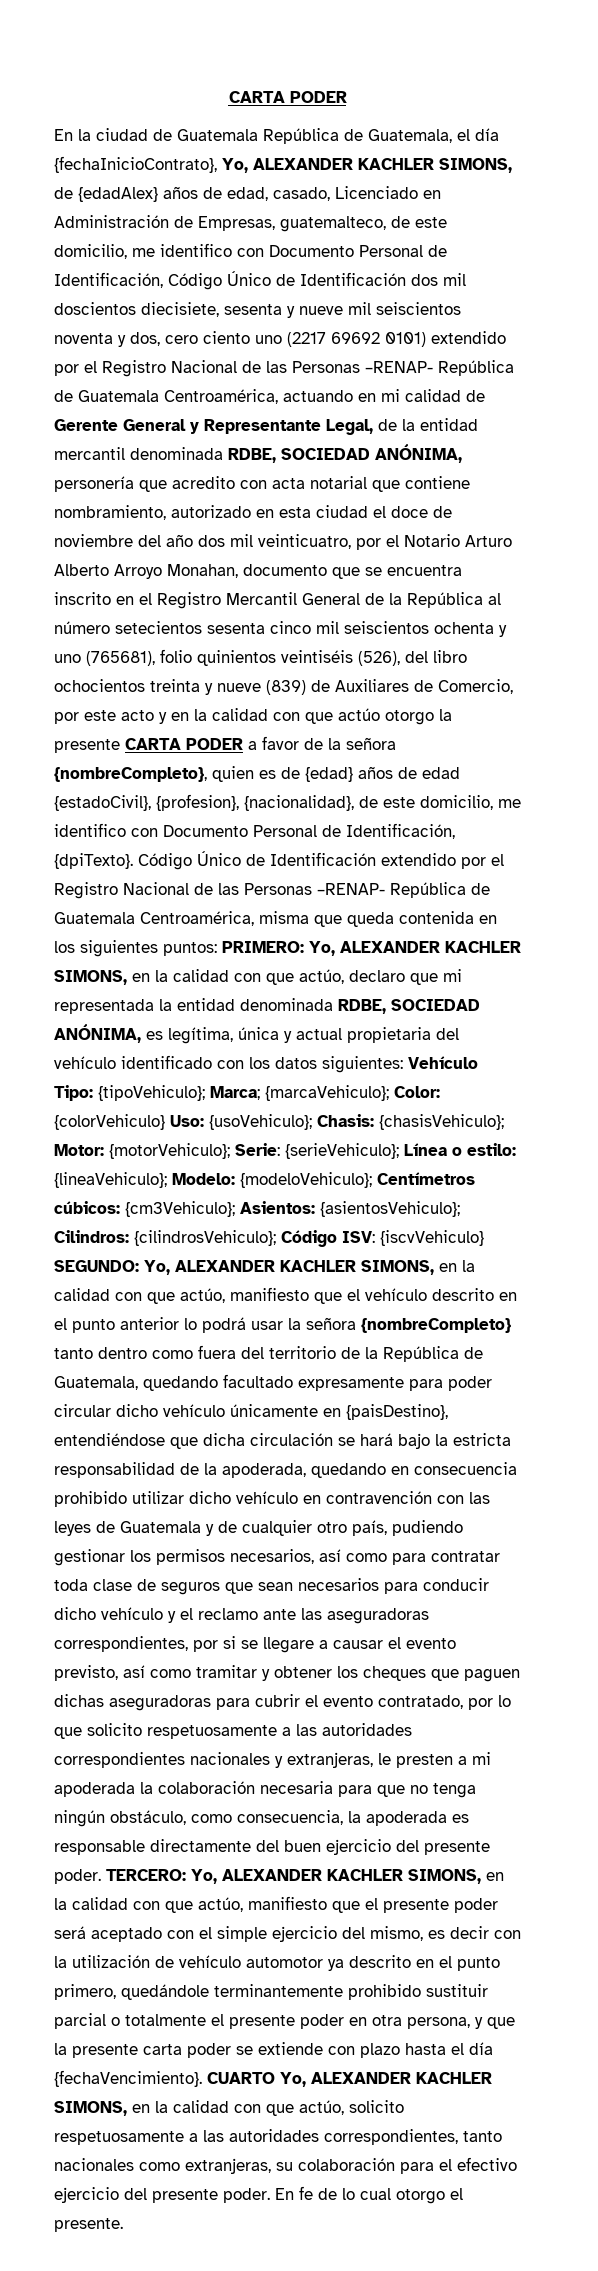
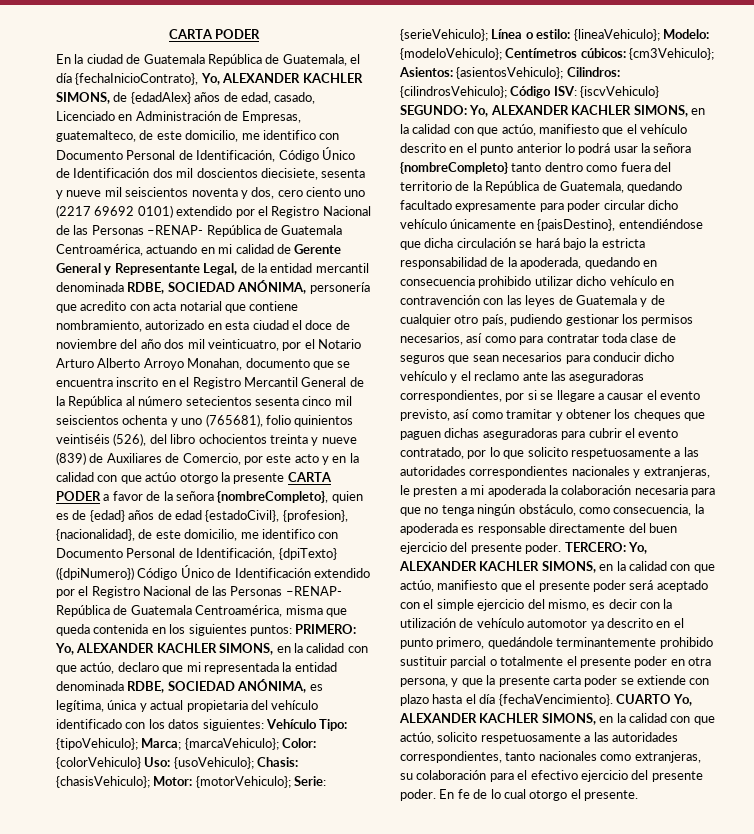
- En la ciudad de Guatemala República de Guatemala, el día {fechaInicioContrato}, Yo, ALEXANDER KACHLER SIMONS, de {edadAlex} años de edad, casado, Licenciado en Administración de Empresas, guatemalteco, de este domicilio, me identifico con Documento Personal de Identificación, Código Único de Identificación dos mil doscientos diecisiete, sesenta y nueve mil seiscientos noventa y dos, cero ciento uno (2217 69692 0101) extendido por el Registro Nacional de las Personas –RENAP- República de Guatemala Centroamérica, actuando en mi calidad de Gerente General y Representante Legal, de la entidad mercantil denominada RDBE, SOCIEDAD ANÓNIMA, personería que acredito con acta notarial que contiene nombramiento, autorizado en esta ciudad el doce de noviembre del año dos mil veinticuatro, por el Notario Arturo Alberto Arroyo Monahan, documento que se encuentra inscrito en el Registro Mercantil General de la República al número setecientos sesenta cinco mil seiscientos ochenta y uno (765681), folio quinientos veintiséis (526), del libro ochocientos treinta y nueve (839) de Auxiliares de Comercio, por este acto y en la calidad con que actúo otorgo la presente CARTA PODER a favor de la señora {nombreCompleto}, quien es de {edad} años de edad {estadoCivil}, {profesion}, {nacionalidad}, de este domicilio, me identifico con Documento Personal de Identificación, {dpiTexto}. Código Único de Identificación extendido por el Registro Nacional de las Personas –RENAP- República de Guatemala Centroamérica, misma que queda contenida en los siguientes puntos:
+ En la ciudad de Guatemala República de Guatemala, el día {fechaInicioContrato}, Yo, ALEXANDER KACHLER SIMONS, de {edadAlex} años de edad, casado, Licenciado en Administración de Empresas, guatemalteco, de este domicilio, me identifico con Documento Personal de Identificación, Código Único de Identificación dos mil doscientos diecisiete, sesenta y nueve mil seiscientos noventa y dos, cero ciento uno (2217 69692 0101) extendido por el Registro Nacional de las Personas –RENAP- República de Guatemala Centroamérica, actuando en mi calidad de Gerente General y Representante Legal, de la entidad mercantil denominada RDBE, SOCIEDAD ANÓNIMA, personería que acredito con acta notarial que contiene nombramiento, autorizado en esta ciudad el doce de noviembre del año dos mil veinticuatro, por el Notario Arturo Alberto Arroyo Monahan, documento que se encuentra inscrito en el Registro Mercantil General de la República al número setecientos sesenta cinco mil seiscientos ochenta y uno (765681), folio quinientos veintiséis (526), del libro ochocientos treinta y nueve (839) de Auxiliares de Comercio, por este acto y en la calidad con que actúo otorgo la presente CARTA PODER a favor de la señora {nombreCompleto}, quien es de {edad} años de edad {estadoCivil}, {profesion}, {nacionalidad}, de este domicilio, me identifico con Documento Personal de Identificación, {dpiTexto} ({dpiNumero}) Código Único de Identificación extendido por el Registro Nacional de las Personas –RENAP- República de Guatemala Centroamérica, misma que queda contenida en los siguientes puntos:

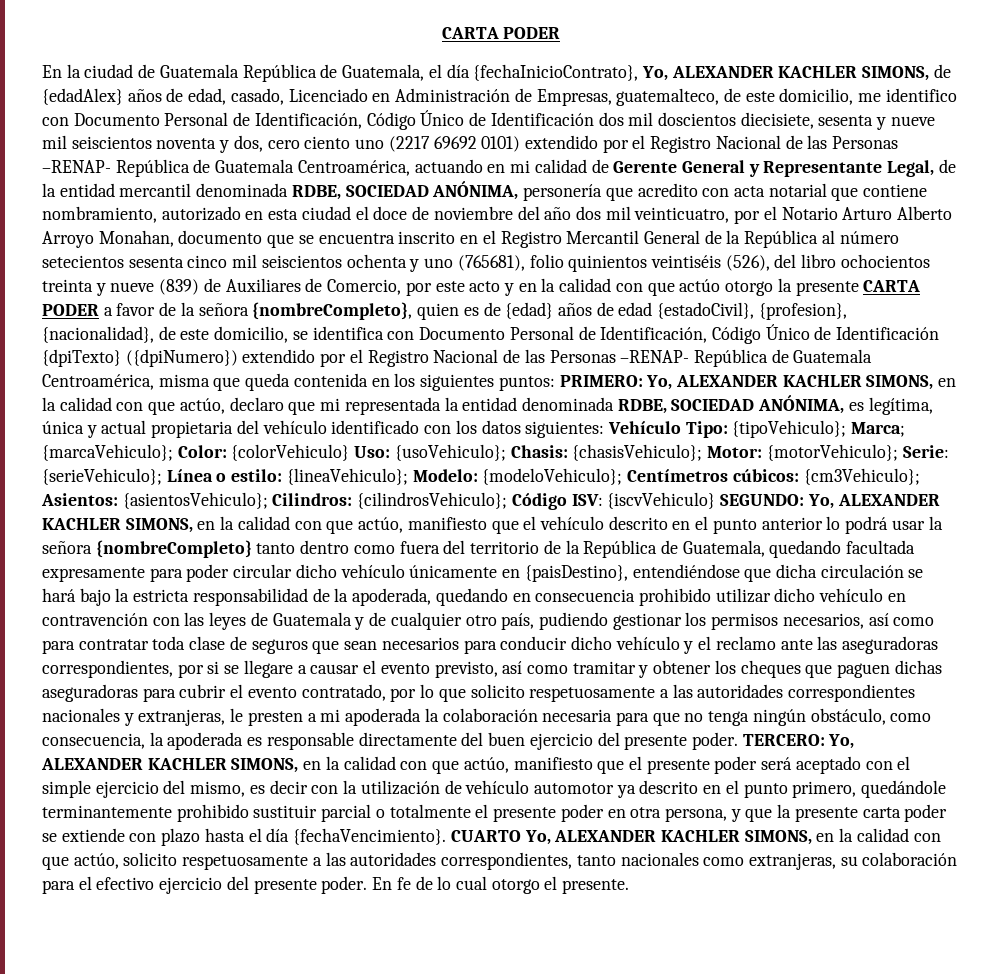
- En la ciudad de Guatemala República de Guatemala, el día {fechaInicioContrato}, Yo, ALEXANDER KACHLER SIMONS, de {edadAlex} años de edad, casado, Licenciado en Administración de Empresas, guatemalteco, de este domicilio, me identifico con Documento Personal de Identificación, Código Único de Identificación dos mil doscientos diecisiete, sesenta y nueve mil seiscientos noventa y dos, cero ciento uno (2217 69692 0101) extendido por el Registro Nacional de las Personas –RENAP- República de Guatemala Centroamérica, actuando en mi calidad de Gerente General y Representante Legal, de la entidad mercantil denominada RDBE, SOCIEDAD ANÓNIMA, personería que acredito con acta notarial que contiene nombramiento, autorizado en esta ciudad el doce de noviembre del año dos mil veinticuatro, por el Notario Arturo Alberto Arroyo Monahan, documento que se encuentra inscrito en el Registro Mercantil General de la República al número setecientos sesenta cinco mil seiscientos ochenta y uno (765681), folio quinientos veintiséis (526), del libro ochocientos treinta y nueve (839) de Auxiliares de Comercio, por este acto y en la calidad con que actúo otorgo la presente CARTA PODER a favor de la señora {nombreCompleto}, quien es de {edad} años de edad {estadoCivil}, {profesion}, {nacionalidad}, de este domicilio, me identifico con Documento Personal de Identificación, {dpiTexto} ({dpiNumero}) Código Único de Identificación extendido por el Registro Nacional de las Personas –RENAP- República de Guatemala Centroamérica, misma que queda contenida en los siguientes puntos:
+ En la ciudad de Guatemala República de Guatemala, el día {fechaInicioContrato}, Yo, ALEXANDER KACHLER SIMONS, de {edadAlex} años de edad, casado, Licenciado en Administración de Empresas, guatemalteco, de este domicilio, me identifico con Documento Personal de Identificación, Código Único de Identificación dos mil doscientos diecisiete, sesenta y nueve mil seiscientos noventa y dos, cero ciento uno (2217 69692 0101) extendido por el Registro Nacional de las Personas –RENAP- República de Guatemala Centroamérica, actuando en mi calidad de Gerente General y Representante Legal, de la entidad mercantil denominada RDBE, SOCIEDAD ANÓNIMA, personería que acredito con acta notarial que contiene nombramiento, autorizado en esta ciudad el doce de noviembre del año dos mil veinticuatro, por el Notario Arturo Alberto Arroyo Monahan, documento que se encuentra inscrito en el Registro Mercantil General de la República al número setecientos sesenta cinco mil seiscientos ochenta y uno (765681), folio quinientos veintiséis (526), del libro ochocientos treinta y nueve (839) de Auxiliares de Comercio, por este acto y en la calidad con que actúo otorgo la presente CARTA PODER a favor de la señora {nombreCompleto}, quien es de {edad} años de edad {estadoCivil}, {profesion}, {nacionalidad}, de este domicilio, se identifica con Documento Personal de Identificación, Código Único de Identificación {dpiTexto} ({dpiNumero}) extendido por el Registro Nacional de las Personas –RENAP- República de Guatemala Centroamérica, misma que queda contenida en los siguientes puntos:
- Yo, ALEXANDER KACHLER SIMONS, en la calidad con que actúo, manifiesto que el vehículo descrito en el punto anterior lo podrá usar la señora {nombreCompleto} tanto dentro como fuera del territorio de la República de Guatemala, quedando facultado expresamente para poder circular dicho vehículo únicamente en {paisDestino}, entendiéndose que dicha circulación se hará bajo la estricta responsabilidad de la apoderada, quedando en consecuencia prohibido utilizar dicho vehículo en contravención con las leyes de Guatemala y de cualquier otro país, pudiendo gestionar los permisos necesarios, así como para contratar toda clase de seguros que sean necesarios para conducir dicho vehículo y el reclamo ante las aseguradoras correspondientes, por si se llegare a causar el evento previsto, así como tramitar y obtener los cheques que paguen dichas aseguradoras para cubrir el evento contratado, por lo que solicito respetuosamente a las autoridades correspondientes nacionales y extranjeras, le presten a mi apoderada la colaboración necesaria para que no tenga ningún obstáculo, como consecuencia, la apoderada es responsable directamente del buen ejercicio del presente poder.
+ Yo, ALEXANDER KACHLER SIMONS, en la calidad con que actúo, manifiesto que el vehículo descrito en el punto anterior lo podrá usar la señora {nombreCompleto} tanto dentro como fuera del territorio de la República de Guatemala, quedando facultada expresamente para poder circular dicho vehículo únicamente en {paisDestino}, entendiéndose que dicha circulación se hará bajo la estricta responsabilidad de la apoderada, quedando en consecuencia prohibido utilizar dicho vehículo en contravención con las leyes de Guatemala y de cualquier otro país, pudiendo gestionar los permisos necesarios, así como para contratar toda clase de seguros que sean necesarios para conducir dicho vehículo y el reclamo ante las aseguradoras correspondientes, por si se llegare a causar el evento previsto, así como tramitar y obtener los cheques que paguen dichas aseguradoras para cubrir el evento contratado, por lo que solicito respetuosamente a las autoridades correspondientes nacionales y extranjeras, le presten a mi apoderada la colaboración necesaria para que no tenga ningún obstáculo, como consecuencia, la apoderada es responsable directamente del buen ejercicio del presente poder.

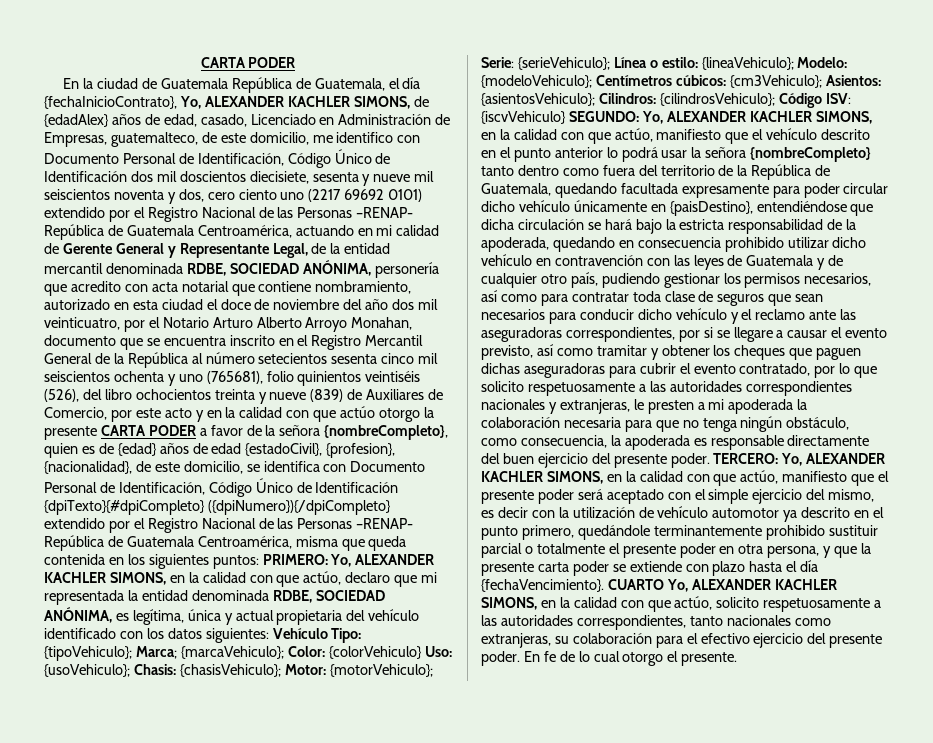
- En la ciudad de Guatemala República de Guatemala, el día {fechaInicioContrato}, Yo, ALEXANDER KACHLER SIMONS, de {edadAlex} años de edad, casado, Licenciado en Administración de Empresas, guatemalteco, de este domicilio, me identifico con Documento Personal de Identificación, Código Único de Identificación dos mil doscientos diecisiete, sesenta y nueve mil seiscientos noventa y dos, cero ciento uno (2217 69692 0101) extendido por el Registro Nacional de las Personas –RENAP- República de Guatemala Centroamérica, actuando en mi calidad de Gerente General y Representante Legal, de la entidad mercantil denominada RDBE, SOCIEDAD ANÓNIMA, personería que acredito con acta notarial que contiene nombramiento, autorizado en esta ciudad el doce de noviembre del año dos mil veinticuatro, por el Notario Arturo Alberto Arroyo Monahan, documento que se encuentra inscrito en el Registro Mercantil General de la República al número setecientos sesenta cinco mil seiscientos ochenta y uno (765681), folio quinientos veintiséis (526), del libro ochocientos treinta y nueve (839) de Auxiliares de Comercio, por este acto y en la calidad con que actúo otorgo la presente CARTA PODER a favor de la señora {nombreCompleto}, quien es de {edad} años de edad {estadoCivil}, {profesion}, {nacionalidad}, de este domicilio, se identifica con Documento Personal de Identificación, Código Único de Identificación {dpiTexto} ({dpiNumero}) extendido por el Registro Nacional de las Personas –RENAP- República de Guatemala Centroamérica, misma que queda contenida en los siguientes puntos:
+ En la ciudad de Guatemala República de Guatemala, el día {fechaInicioContrato}, Yo, ALEXANDER KACHLER SIMONS, de {edadAlex} años de edad, casado, Licenciado en Administración de Empresas, guatemalteco, de este domicilio, me identifico con Documento Personal de Identificación, Código Único de Identificación dos mil doscientos diecisiete, sesenta y nueve mil seiscientos noventa y dos, cero ciento uno (2217 69692 0101) extendido por el Registro Nacional de las Personas –RENAP- República de Guatemala Centroamérica, actuando en mi calidad de Gerente General y Representante Legal, de la entidad mercantil denominada RDBE, SOCIEDAD ANÓNIMA, personería que acredito con acta notarial que contiene nombramiento, autorizado en esta ciudad el doce de noviembre del año dos mil veinticuatro, por el Notario Arturo Alberto Arroyo Monahan, documento que se encuentra inscrito en el Registro Mercantil General de la República al número setecientos sesenta cinco mil seiscientos ochenta y uno (765681), folio quinientos veintiséis (526), del libro ochocientos treinta y nueve (839) de Auxiliares de Comercio, por este acto y en la calidad con que actúo otorgo la presente CARTA PODER a favor de la señora {nombreCompleto}, quien es de {edad} años de edad {estadoCivil}, {profesion}, {nacionalidad}, de este domicilio, se identifica con Documento Personal de Identificación, Código Único de Identificación {dpiTexto}{#dpiCompleto} ({dpiNumero}){/dpiCompleto} extendido por el Registro Nacional de las Personas –RENAP- República de Guatemala Centroamérica, misma que queda contenida en los siguientes puntos:

